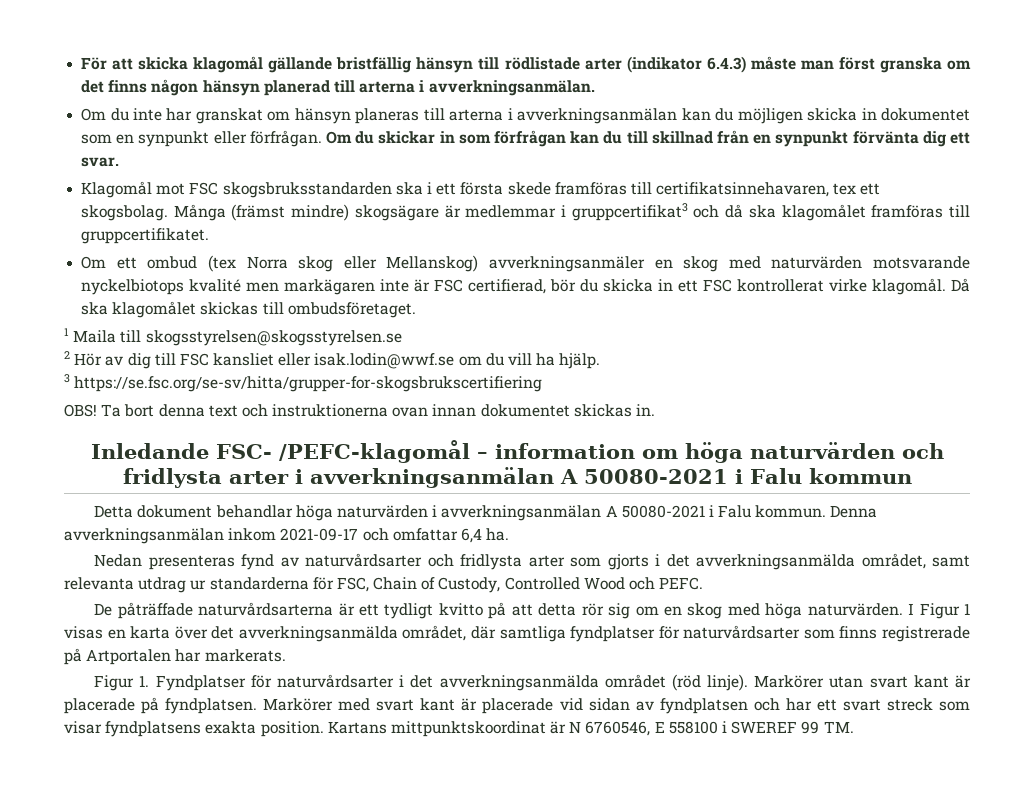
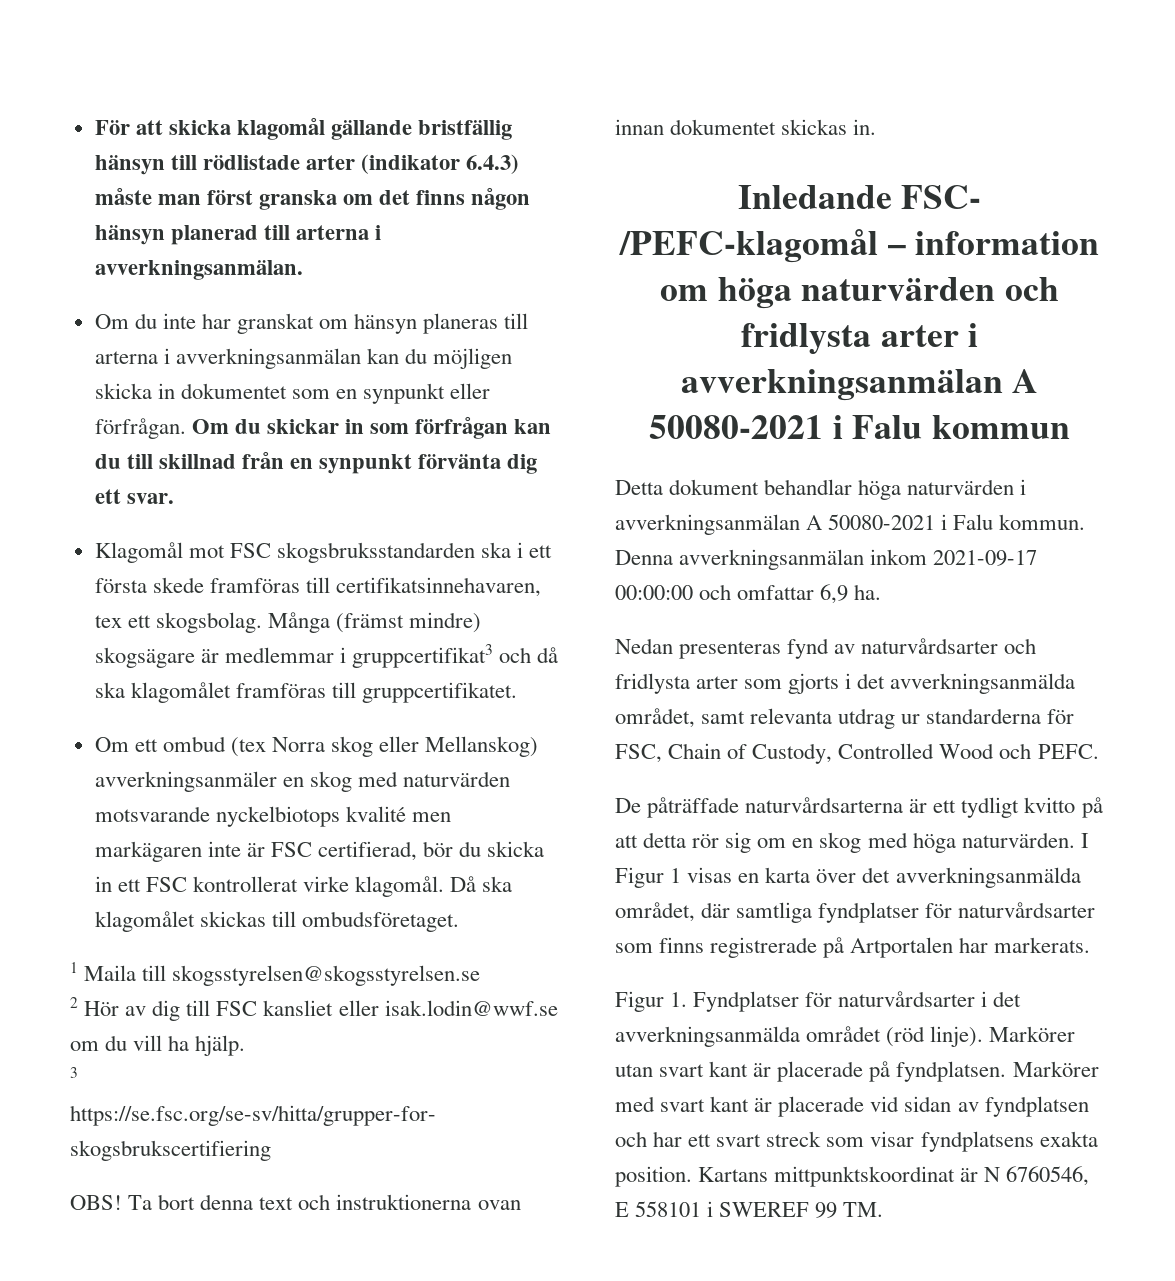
- Denna avverkningsanmälan inkom 2021-09-17 och omfattar 6,4 ha.
+ Denna avverkningsanmälan inkom 2021-09-17 00:00:00 och omfattar 6,9 ha.
- Kartans mittpunktskoordinat är N 6760546, E 558100 i SWEREF 99 TM.
+ Kartans mittpunktskoordinat är N 6760546, E 558101 i SWEREF 99 TM.

